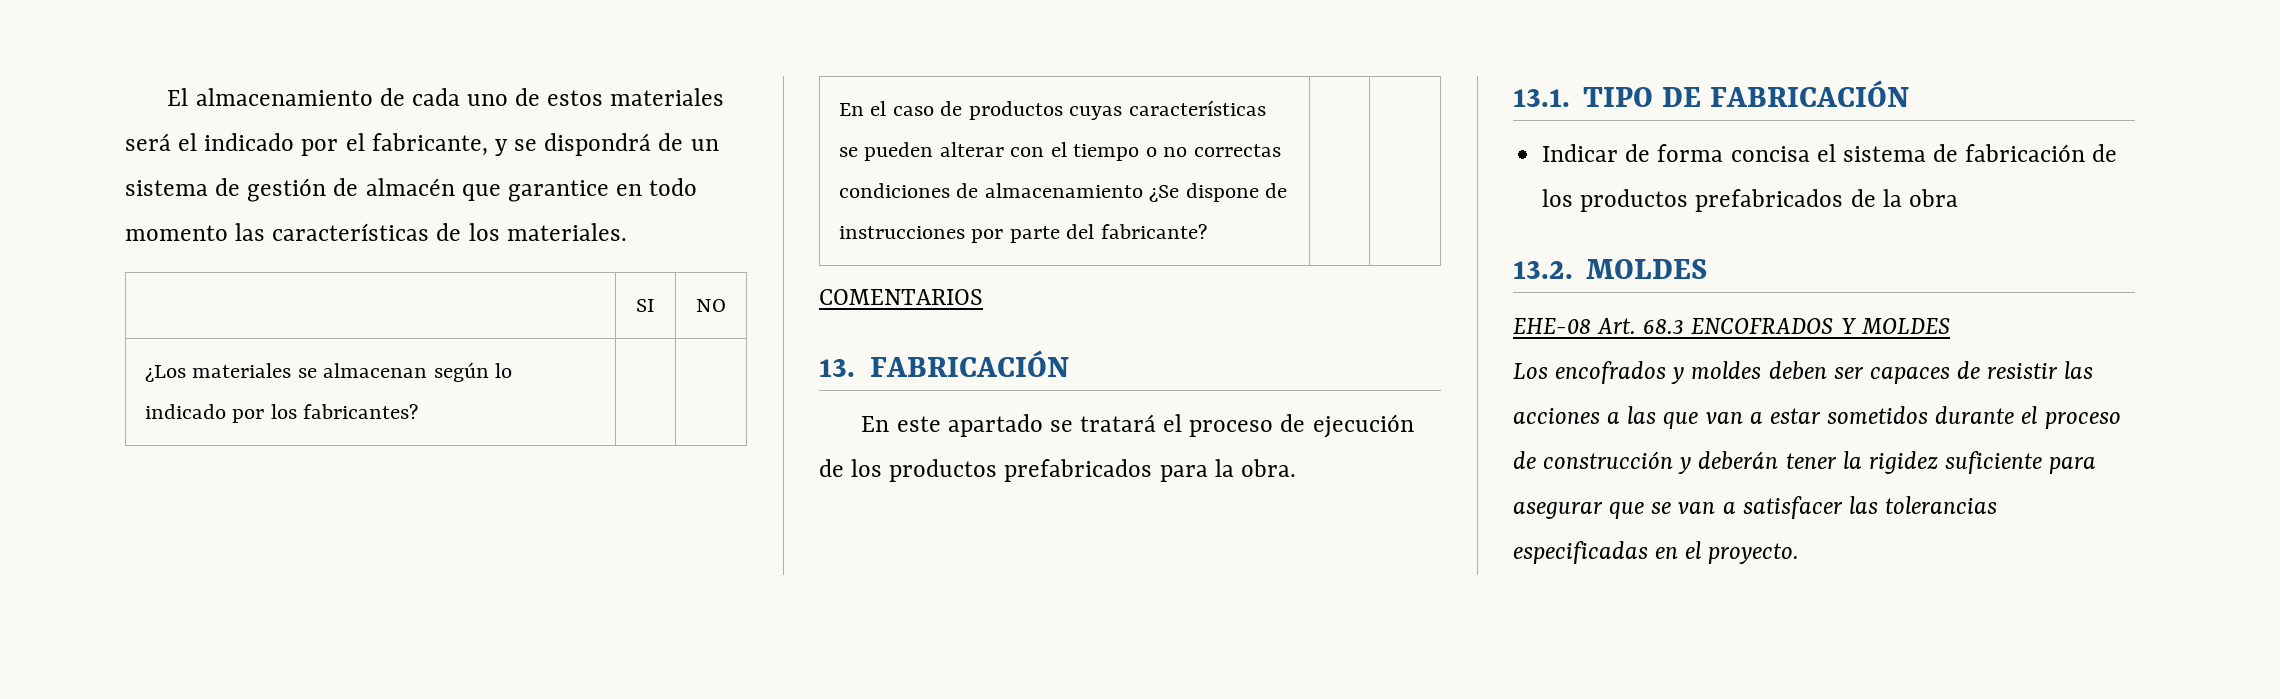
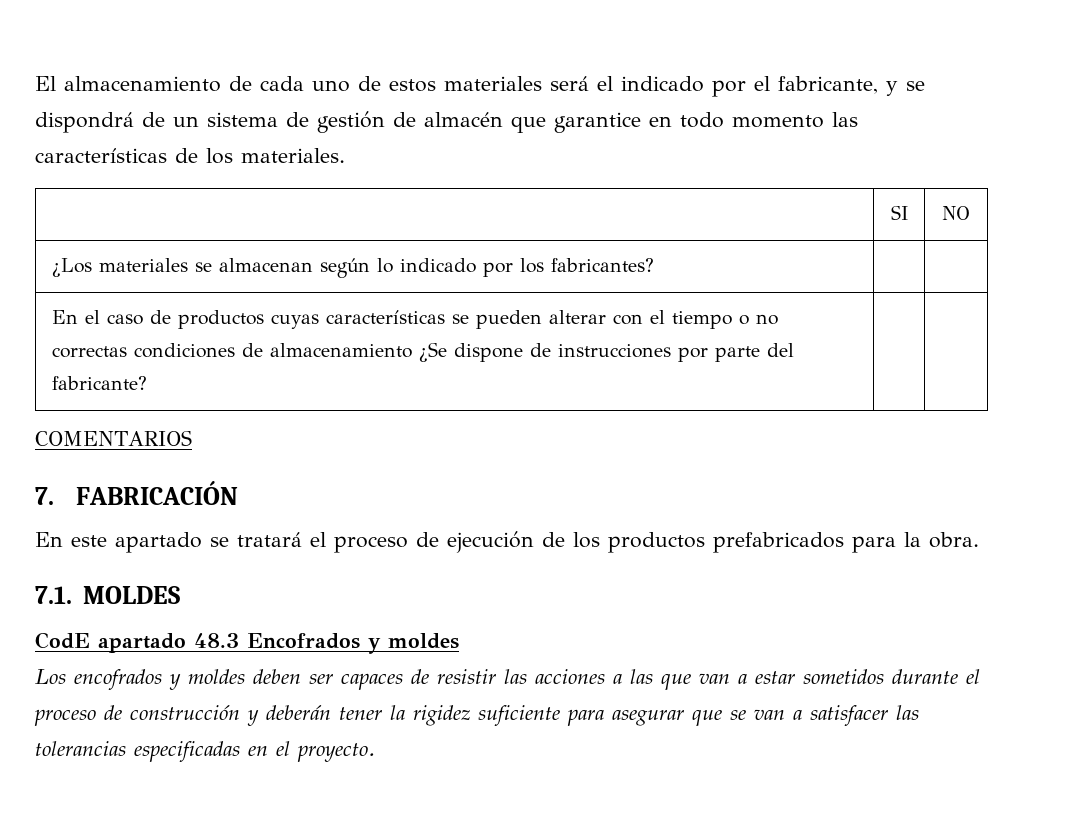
- 13. FABRICACIÓN
+ 7. FABRICACIÓN
- 13.1. TIPO DE FABRICACIÓN
- Indicar de forma concisa el sistema de fabricación de los productos prefabricados de la obra
- 13.2. MOLDES
- EHE-08 Art. 68.3 ENCOFRADOS Y MOLDES
+ 7.1. MOLDES
+ CodE apartado 48.3 Encofrados y moldes

